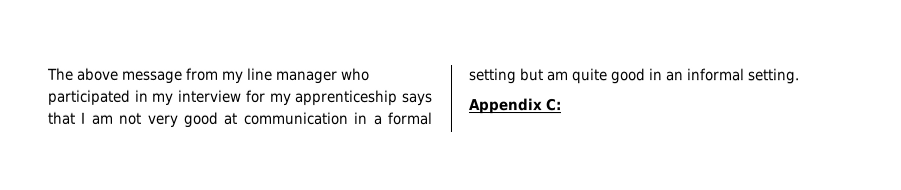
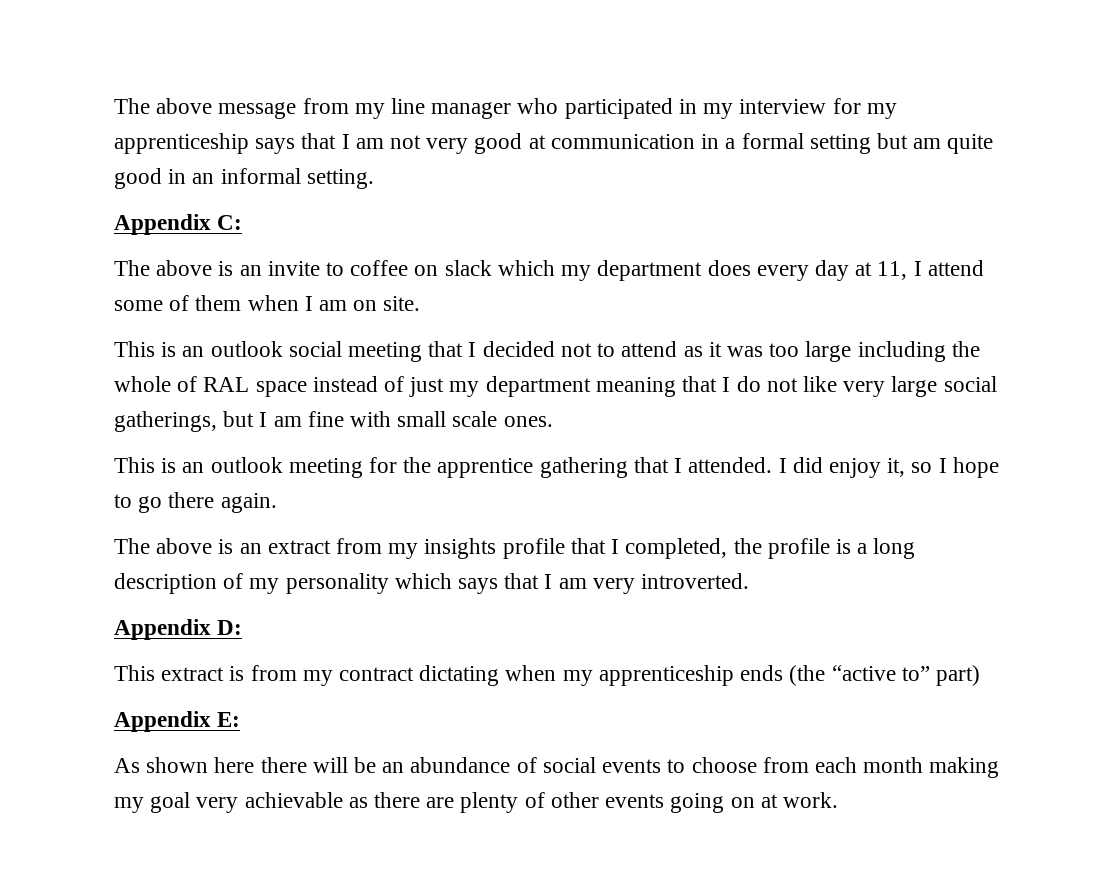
+ The above is an invite to coffee on slack which my department does every day at 11, I attend some of them when I am on site.
+ This is an outlook social meeting that I decided not to attend as it was too large including the whole of RAL space instead of just my department meaning that I do not like very large social gatherings, but I am fine with small scale ones.
+ This is an outlook meeting for the apprentice gathering that I attended. I did enjoy it, so I hope to go there again.
+ The above is an extract from my insights profile that I completed, the profile is a long description of my personality which says that I am very introverted.
+ Appendix D:
+ This extract is from my contract dictating when my apprenticeship ends (the “active to” part)
+ Appendix E:
+ As shown here there will be an abundance of social events to choose from each month making my goal very achievable as there are plenty of other events going on at work.

